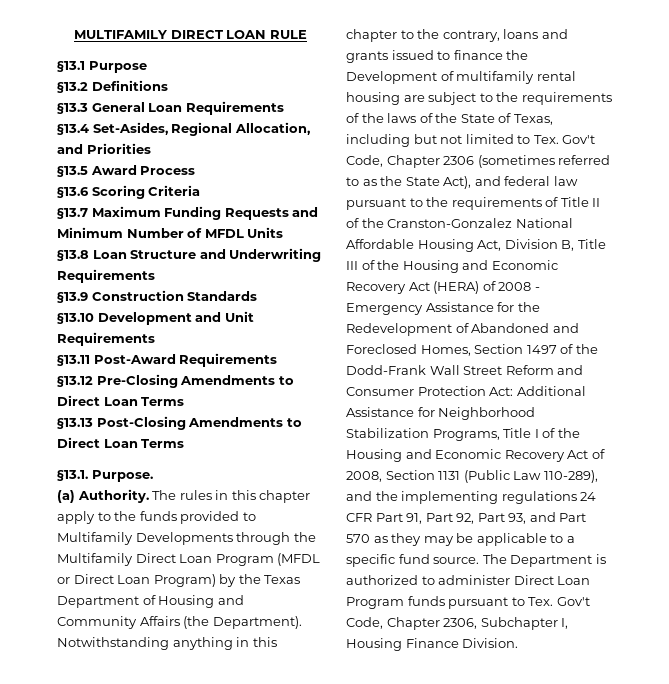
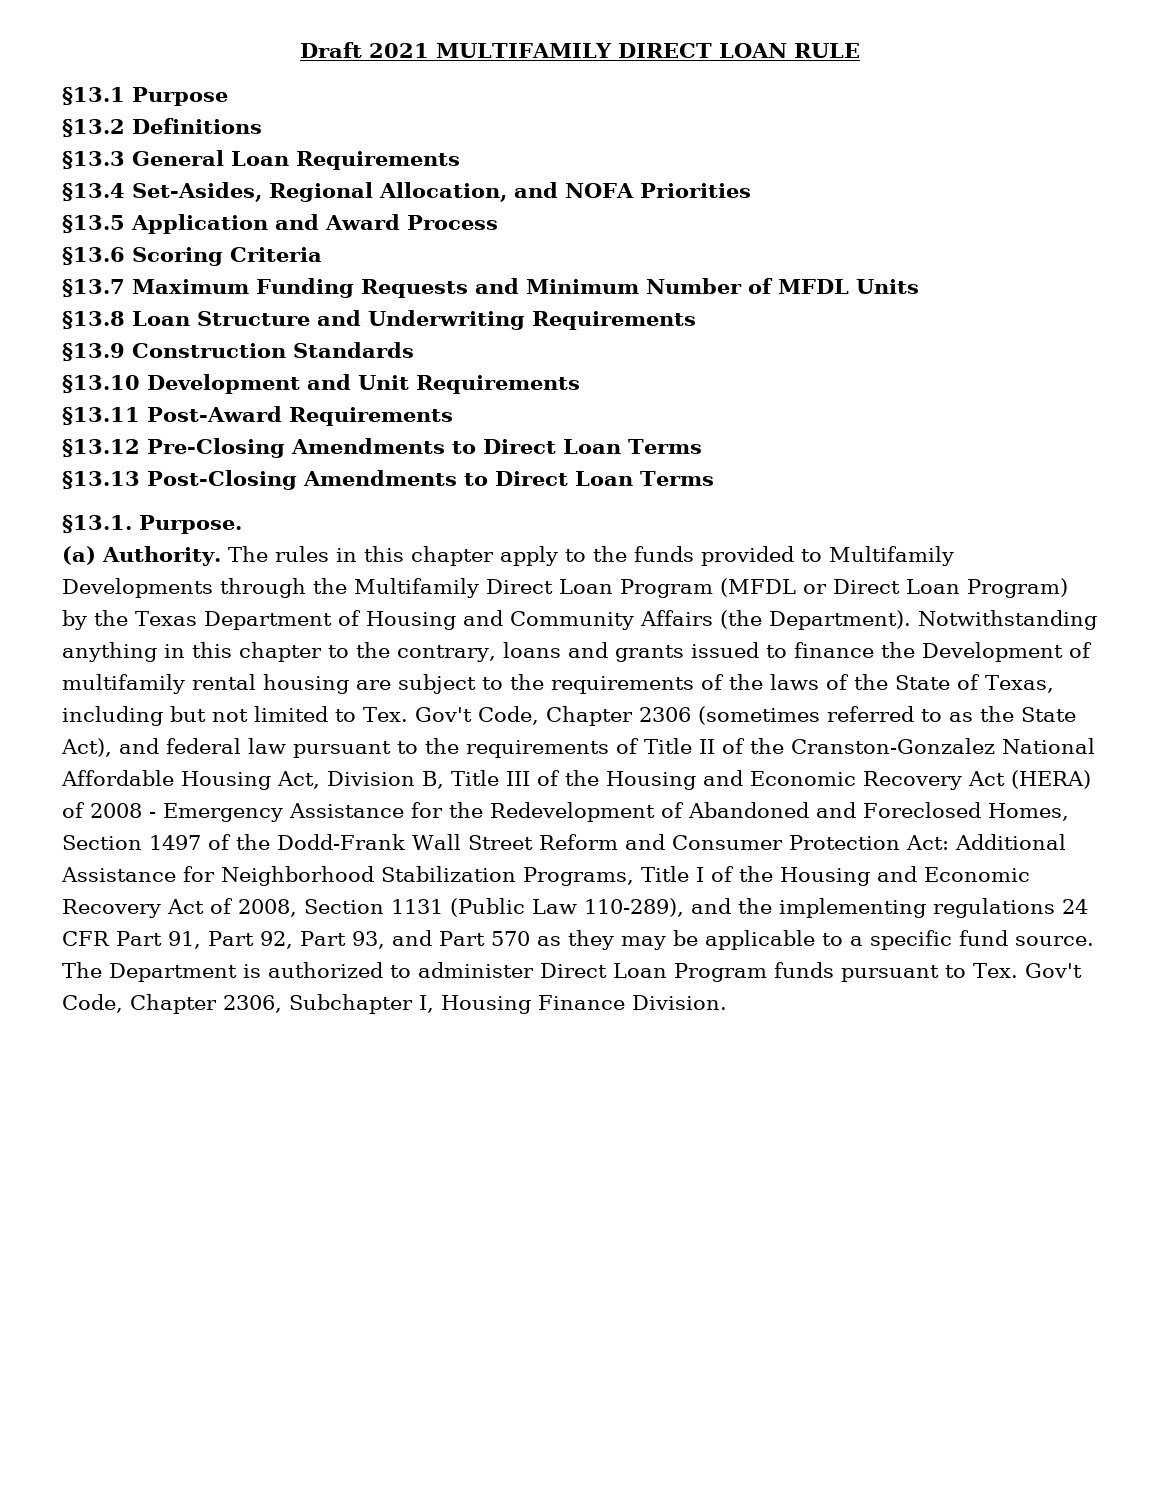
- MULTIFAMILY DIRECT LOAN RULE
+ Draft 2021 MULTIFAMILY DIRECT LOAN RULE
- §13.4 Set-Asides, Regional Allocation, and Priorities
+ §13.4 Set-Asides, Regional Allocation, and NOFA Priorities
- §13.5 Award Process
+ §13.5 Application and Award Process

